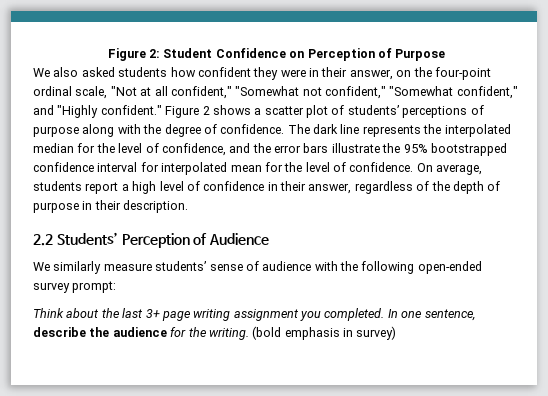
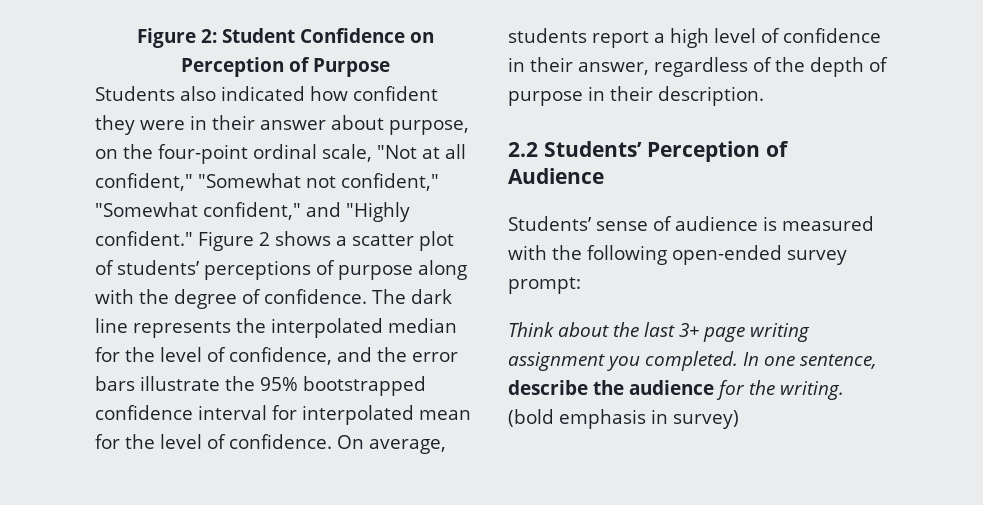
- We also asked students how confident they were in their answer, on the four-point ordinal scale, "Not at all confident," "Somewhat not confident," "Somewhat confident," and "Highly confident."
+ Students also indicated how confident they were in their answer about purpose, on the four-point ordinal scale, "Not at all confident," "Somewhat not confident," "Somewhat confident," and "Highly confident."
- We similarly measure students’ sense of audience with the following open-ended survey prompt:
+ Students’ sense of audience is measured with the following open-ended survey prompt:

